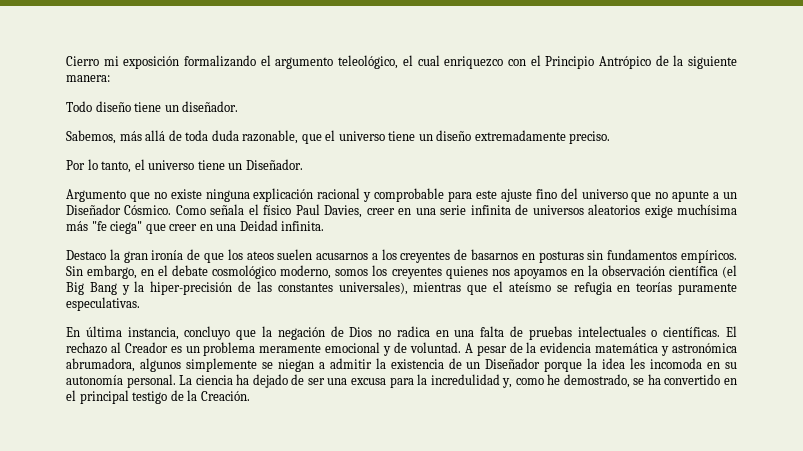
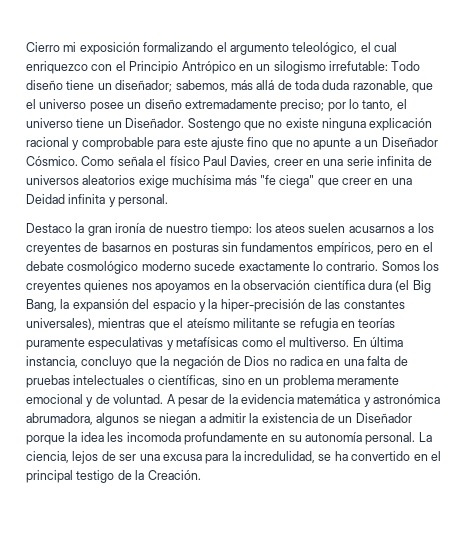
- Cierro mi exposición formalizando el argumento teleológico, el cual enriquezco con el Principio Antrópico de la siguiente manera:
- Todo diseño tiene un diseñador.
- Sabemos, más allá de toda duda razonable, que el universo tiene un diseño extremadamente preciso.
- Por lo tanto, el universo tiene un Diseñador.
- Argumento que no existe ninguna explicación racional y comprobable para este ajuste fino del universo que no apunte a un Diseñador Cósmico.
+ Cierro mi exposición formalizando el argumento teleológico, el cual enriquezco con el Principio Antrópico en un silogismo irrefutable: Todo diseño tiene un diseñador; sabemos, más allá de toda duda razonable, que el universo posee un diseño extremadamente preciso; por lo tanto, el universo tiene un Diseñador. Sostengo que no existe ninguna explicación racional y comprobable para este ajuste fino que no apunte a un Diseñador Cósmico.
- Como señala el físico Paul Davies, creer en una serie infinita de universos aleatorios exige muchísima más "fe ciega" que creer en una Deidad infinita.
+ Como señala el físico Paul Davies, creer en una serie infinita de universos aleatorios exige muchísima más "fe ciega" que creer en una Deidad infinita y personal.
- Destaco la gran ironía de que los ateos suelen acusarnos a los creyentes de basarnos en posturas sin fundamentos empíricos. Sin embargo, en el debate cosmológico moderno, somos los creyentes quienes nos apoyamos en la observación científica (el Big Bang y la hiper-precisión de las constantes universales), mientras que el ateísmo se refugia en teorías puramente especulativas.
- En última instancia, concluyo que la negación de Dios no radica en una falta de pruebas intelectuales o científicas. El rechazo al Creador es un problema meramente emocional y de voluntad.
+ Destaco la gran ironía de nuestro tiempo: los ateos suelen acusarnos a los creyentes de basarnos en posturas sin fundamentos empíricos, pero en el debate cosmológico moderno sucede exactamente lo contrario. Somos los creyentes quienes nos apoyamos en la observación científica dura (el Big Bang, la expansión del espacio y la hiper-precisión de las constantes universales), mientras que el ateísmo militante se refugia en teorías puramente especulativas y metafísicas como el multiverso. En última instancia, concluyo que la negación de Dios no radica en una falta de pruebas intelectuales o científicas, sino en un problema meramente emocional y de voluntad.
- A pesar de la evidencia matemática y astronómica abrumadora, algunos simplemente se niegan a admitir la existencia de un Diseñador porque la idea les incomoda en su autonomía personal.
+ A pesar de la evidencia matemática y astronómica abrumadora, algunos se niegan a admitir la existencia de un Diseñador porque la idea les incomoda profundamente en su autonomía personal.
- La ciencia ha dejado de ser una excusa para la incredulidad y, como he demostrado, se ha convertido en el principal testigo de la Creación.
+ La ciencia, lejos de ser una excusa para la incredulidad, se ha convertido en el principal testigo de la Creación.

